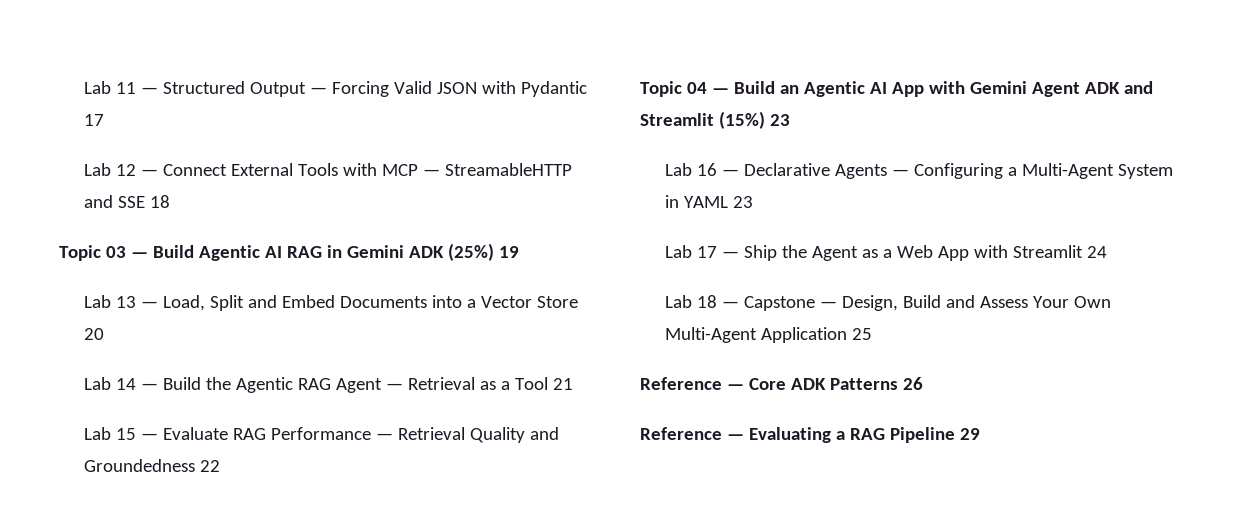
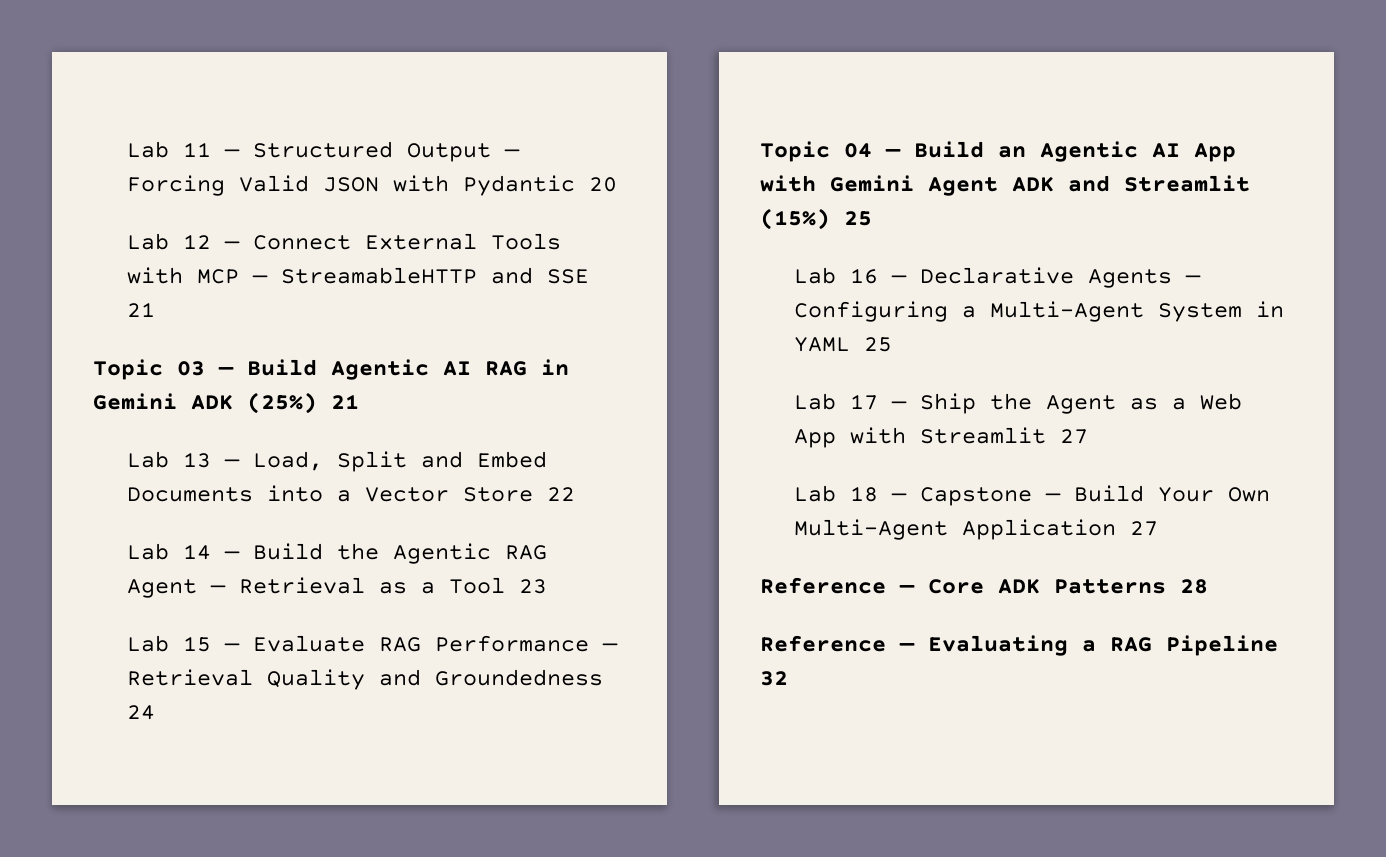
- Lab 11 — Structured Output — Forcing Valid JSON with Pydantic 17
+ Lab 11 — Structured Output — Forcing Valid JSON with Pydantic 20
- Lab 12 — Connect External Tools with MCP — StreamableHTTP and SSE 18
+ Lab 12 — Connect External Tools with MCP — StreamableHTTP and SSE 21
- Topic 03 — Build Agentic AI RAG in Gemini ADK (25%) 19
+ Topic 03 — Build Agentic AI RAG in Gemini ADK (25%) 21
- Lab 13 — Load, Split and Embed Documents into a Vector Store 20
+ Lab 13 — Load, Split and Embed Documents into a Vector Store 22
- Lab 14 — Build the Agentic RAG Agent — Retrieval as a Tool 21
+ Lab 14 — Build the Agentic RAG Agent — Retrieval as a Tool 23
- Lab 15 — Evaluate RAG Performance — Retrieval Quality and Groundedness 22
+ Lab 15 — Evaluate RAG Performance — Retrieval Quality and Groundedness 24
- Topic 04 — Build an Agentic AI App with Gemini Agent ADK and Streamlit (15%) 23
+ Topic 04 — Build an Agentic AI App with Gemini Agent ADK and Streamlit (15%) 25
- Lab 16 — Declarative Agents — Configuring a Multi-Agent System in YAML 23
+ Lab 16 — Declarative Agents — Configuring a Multi-Agent System in YAML 25
- Lab 17 — Ship the Agent as a Web App with Streamlit 24
+ Lab 17 — Ship the Agent as a Web App with Streamlit 27
- Lab 18 — Capstone — Design, Build and Assess Your Own Multi-Agent Application 25
+ Lab 18 — Capstone — Build Your Own Multi-Agent Application 27
- Reference — Core ADK Patterns 26
+ Reference — Core ADK Patterns 28
- Reference — Evaluating a RAG Pipeline 29
+ Reference — Evaluating a RAG Pipeline 32

